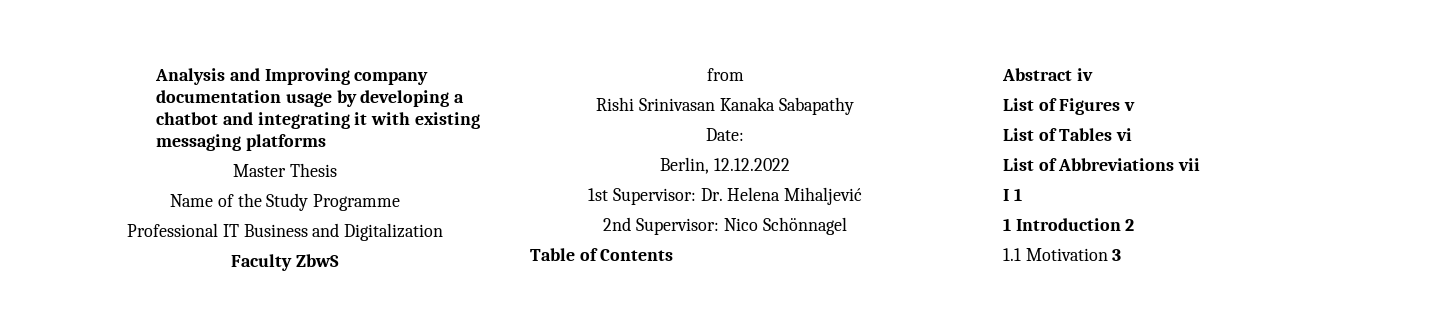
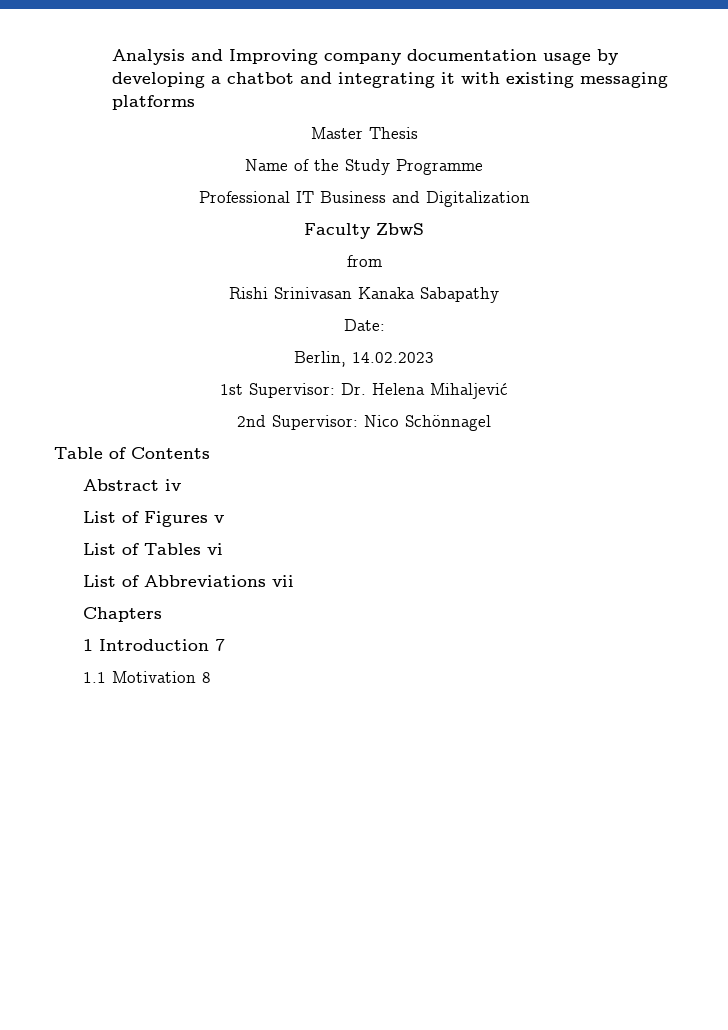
- Berlin, 12.12.2022
+ Berlin, 14.02.2023
- I 1
+ Chapters
- 1 Introduction 2
+ 1 Introduction 7
- 1.1 Motivation 3
+ 1.1 Motivation 8

